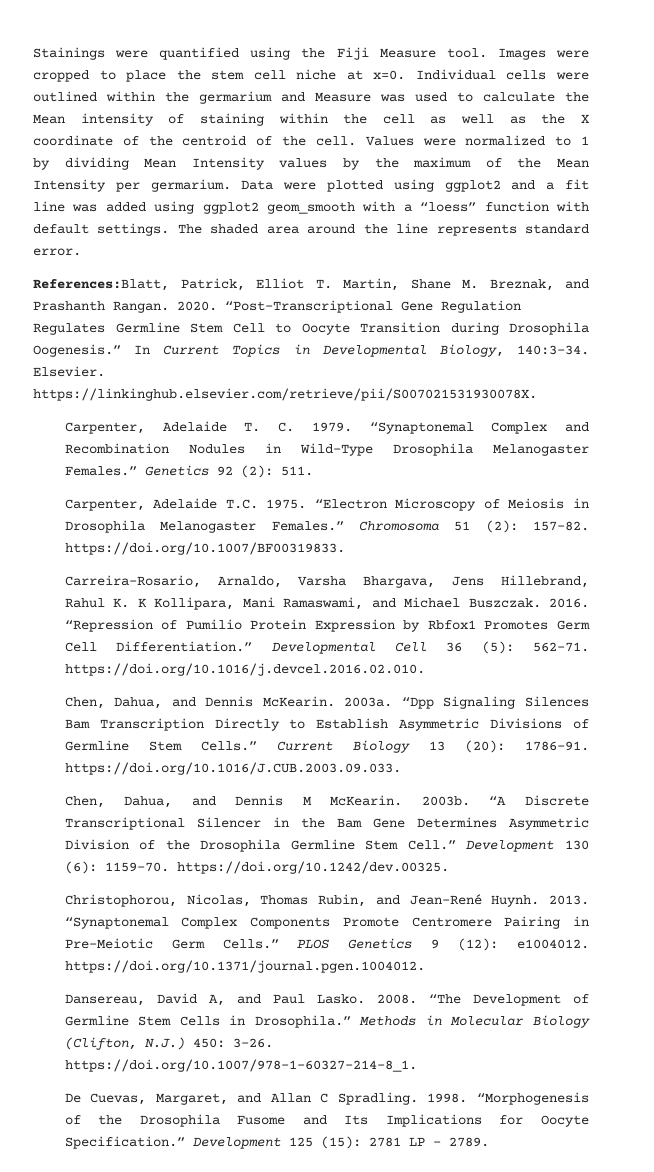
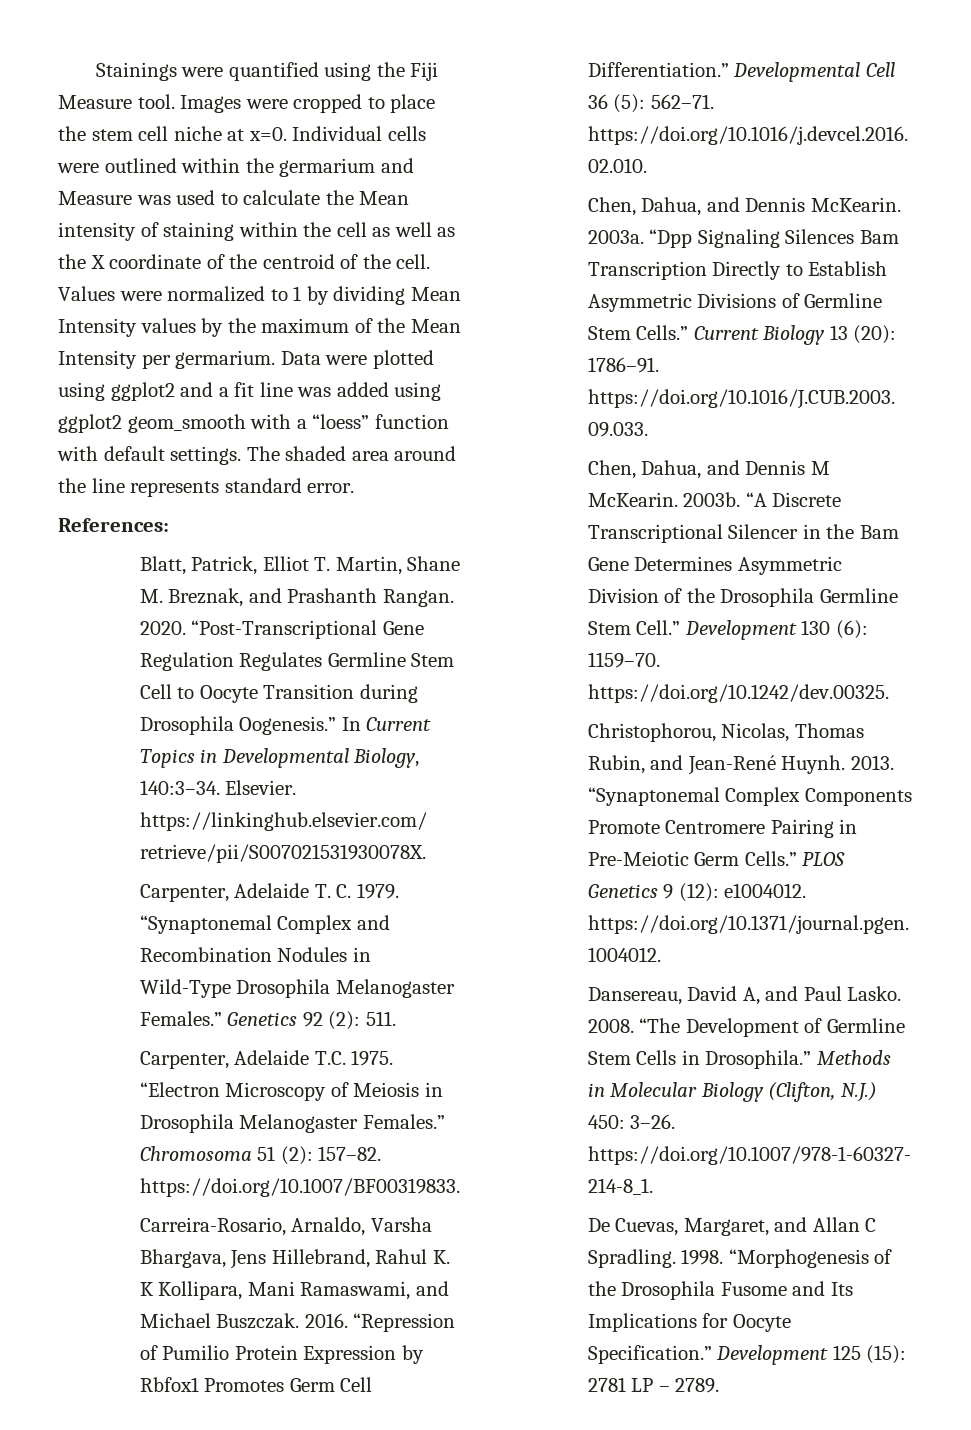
- References:Blatt, Patrick, Elliot T. Martin, Shane M. Breznak, and Prashanth Rangan.
+ References:
+ Blatt, Patrick, Elliot T. Martin, Shane M. Breznak, and Prashanth Rangan.

